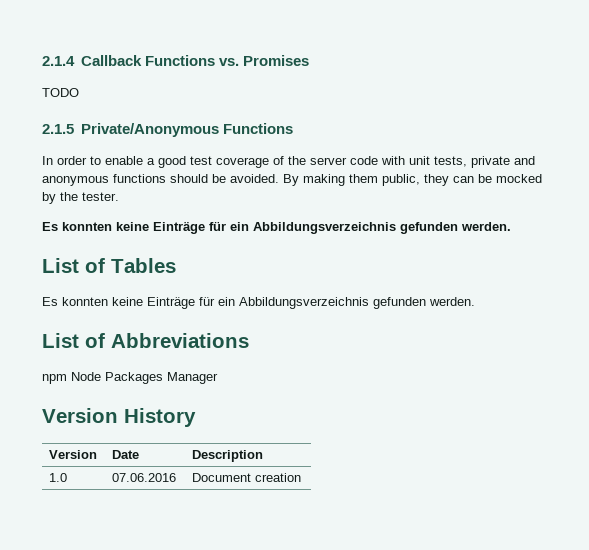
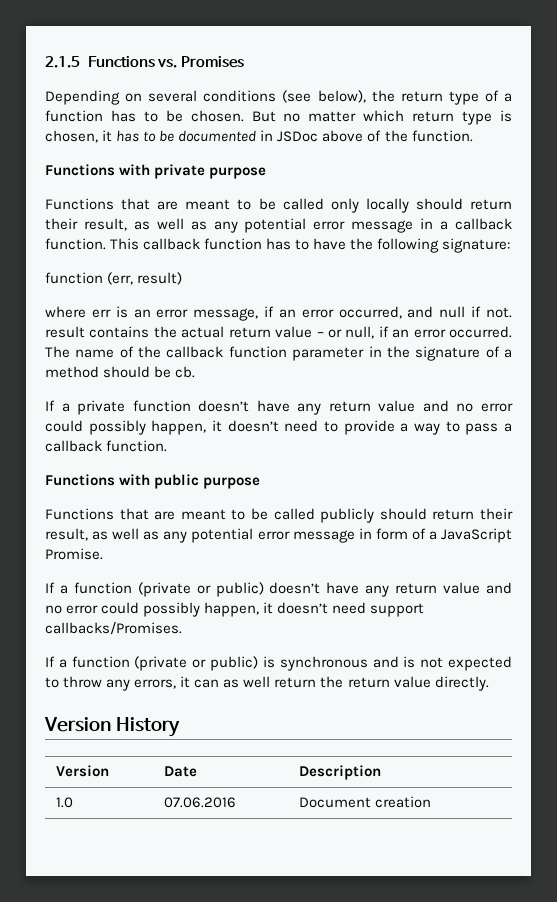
- 2.1.4 Callback Functions vs. Promises
+ 2.1.5 Functions vs. Promises
- TODO
- 2.1.5 Private/Anonymous Functions
- In order to enable a good test coverage of the server code with unit tests, private and anonymous functions should be avoided. By making them public, they can be mocked by the tester.
- Es konnten keine Einträge für ein Abbildungsverzeichnis gefunden werden.
- List of Tables
- Es konnten keine Einträge für ein Abbildungsverzeichnis gefunden werden.
- List of Abbreviations
- npm Node Packages Manager
+ Depending on several conditions (see below), the return type of a function has to be chosen. But no matter which return type is chosen, it has to be documented in JSDoc above of the function.
+ Functions with private purpose
+ Functions that are meant to be called only locally should return their result, as well as any potential error message in a callback function. This callback function has to have the following signature:
+ function (err, result)
+ where err is an error message, if an error occurred, and null if not. result contains the actual return value – or null, if an error occurred. The name of the callback function parameter in the signature of a method should be cb.
+ If a private function doesn’t have any return value and no error could possibly happen, it doesn’t need to provide a way to pass a callback function.
+ Functions with public purpose
+ Functions that are meant to be called publicly should return their result, as well as any potential error message in form of a JavaScript Promise.
+ If a function (private or public) doesn’t have any return value and no error could possibly happen, it doesn’t need support callbacks/Promises.
+ If a function (private or public) is synchronous and is not expected to throw any errors, it can as well return the return value directly.

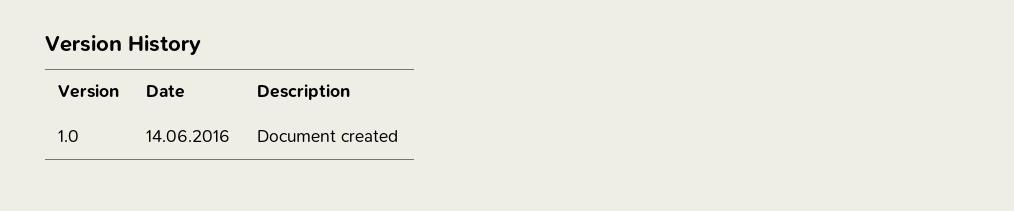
- 2.1.5 Functions vs. Promises
- Depending on several conditions (see below), the return type of a function has to be chosen. But no matter which return type is chosen, it has to be documented in JSDoc above of the function.
- Functions with private purpose
- Functions that are meant to be called only locally should return their result, as well as any potential error message in a callback function. This callback function has to have the following signature:
- function (err, result)
- where err is an error message, if an error occurred, and null if not. result contains the actual return value – or null, if an error occurred. The name of the callback function parameter in the signature of a method should be cb.
- If a private function doesn’t have any return value and no error could possibly happen, it doesn’t need to provide a way to pass a callback function.
- Functions with public purpose
- Functions that are meant to be called publicly should return their result, as well as any potential error message in form of a JavaScript Promise.
- If a function (private or public) doesn’t have any return value and no error could possibly happen, it doesn’t need support callbacks/Promises.
- If a function (private or public) is synchronous and is not expected to throw any errors, it can as well return the return value directly.
- 1.0 | 07.06.2016 | Document creation
+ 1.0 | 14.06.2016 | Document created

